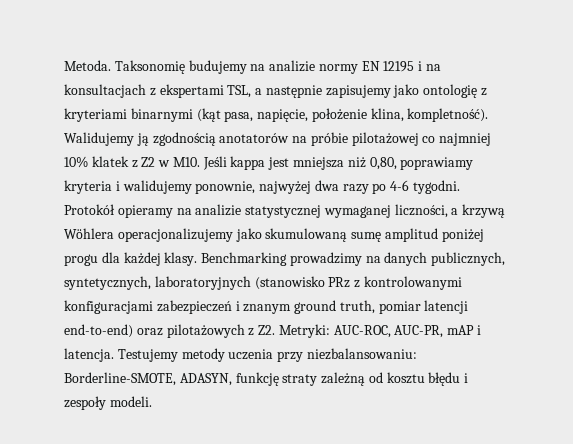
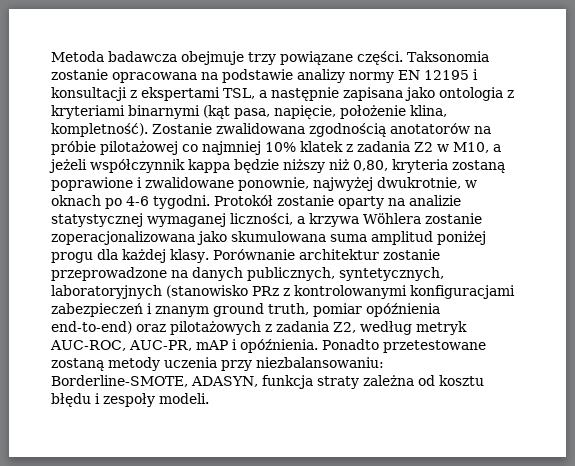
- Metoda. Taksonomię budujemy na analizie normy EN 12195 i na konsultacjach z ekspertami TSL, a następnie zapisujemy jako ontologię z kryteriami binarnymi (kąt pasa, napięcie, położenie klina, kompletność).
+ Metoda badawcza obejmuje trzy powiązane części. Taksonomia zostanie opracowana na podstawie analizy normy EN 12195 i konsultacji z ekspertami TSL, a następnie zapisana jako ontologia z kryteriami binarnymi (kąt pasa, napięcie, położenie klina, kompletność).
- Walidujemy ją zgodnością anotatorów na próbie pilotażowej co najmniej 10% klatek z Z2 w M10. Jeśli kappa jest mniejsza niż 0,80, poprawiamy kryteria i walidujemy ponownie, najwyżej dwa razy po 4-6 tygodni.
+ Zostanie zwalidowana zgodnością anotatorów na próbie pilotażowej co najmniej 10% klatek z zadania Z2 w M10, a jeżeli współczynnik kappa będzie niższy niż 0,80, kryteria zostaną poprawione i zwalidowane ponownie, najwyżej dwukrotnie, w oknach po 4-6 tygodni.
- Protokół opieramy na analizie statystycznej wymaganej liczności, a krzywą Wöhlera operacjonalizujemy jako skumulowaną sumę amplitud poniżej progu dla każdej klasy.
+ Protokół zostanie oparty na analizie statystycznej wymaganej liczności, a krzywa Wöhlera zostanie zoperacjonalizowana jako skumulowana suma amplitud poniżej progu dla każdej klasy.
- Benchmarking prowadzimy na danych publicznych, syntetycznych, laboratoryjnych (stanowisko PRz z kontrolowanymi konfiguracjami zabezpieczeń i znanym ground truth, pomiar latencji end-to-end) oraz pilotażowych z Z2. Metryki: AUC-ROC, AUC-PR, mAP i latencja. Testujemy metody uczenia przy niezbalansowaniu: Borderline-SMOTE, ADASYN, funkcję straty zależną od kosztu błędu i zespoły modeli.
+ Porównanie architektur zostanie przeprowadzone na danych publicznych, syntetycznych, laboratoryjnych (stanowisko PRz z kontrolowanymi konfiguracjami zabezpieczeń i znanym ground truth, pomiar opóźnienia end-to-end) oraz pilotażowych z zadania Z2, według metryk AUC-ROC, AUC-PR, mAP i opóźnienia. Ponadto przetestowane zostaną metody uczenia przy niezbalansowaniu: Borderline-SMOTE, ADASYN, funkcja straty zależna od kosztu błędu i zespoły modeli.

